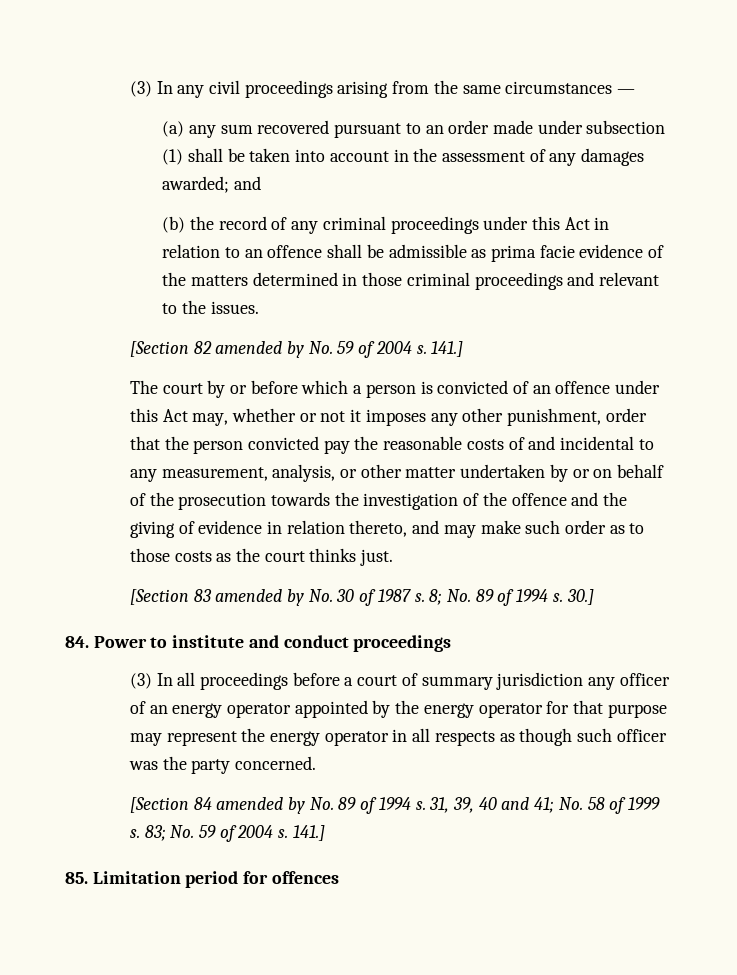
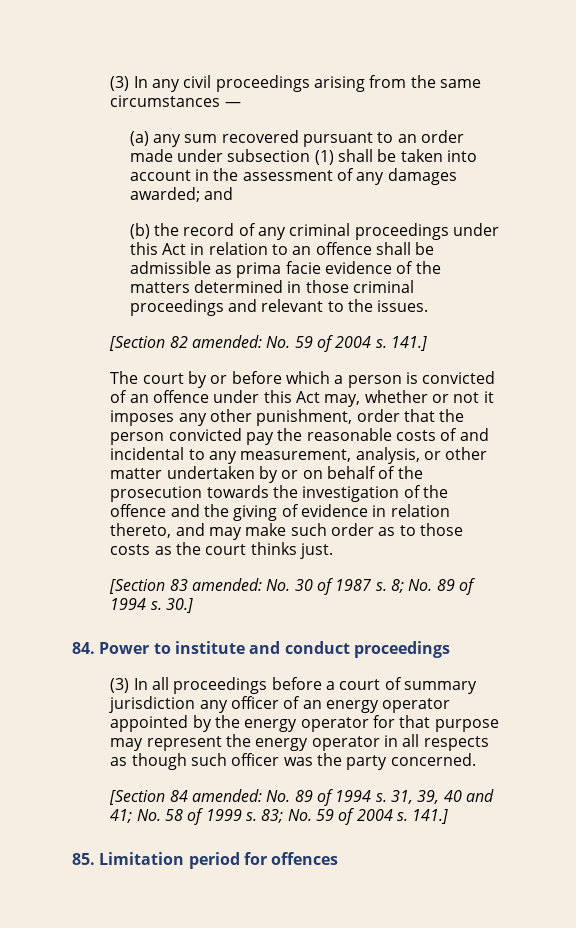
- [Section 82 amended by No. 59 of 2004 s.
+ [Section 82 amended: No. 59 of 2004 s.
- [Section 83 amended by No. 30 of 1987 s.
+ [Section 83 amended: No. 30 of 1987 s.
- [Section 84 amended by No. 89 of 1994 s.
+ [Section 84 amended: No. 89 of 1994 s.

